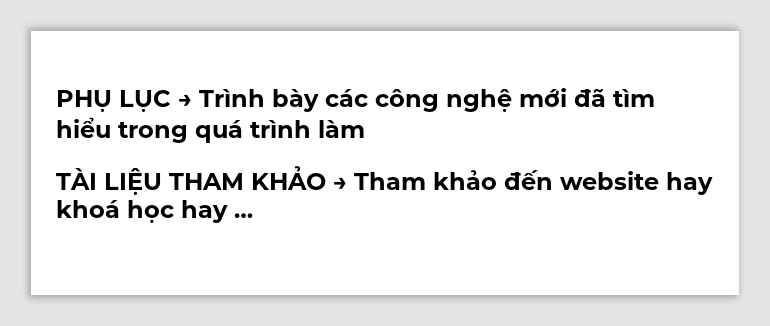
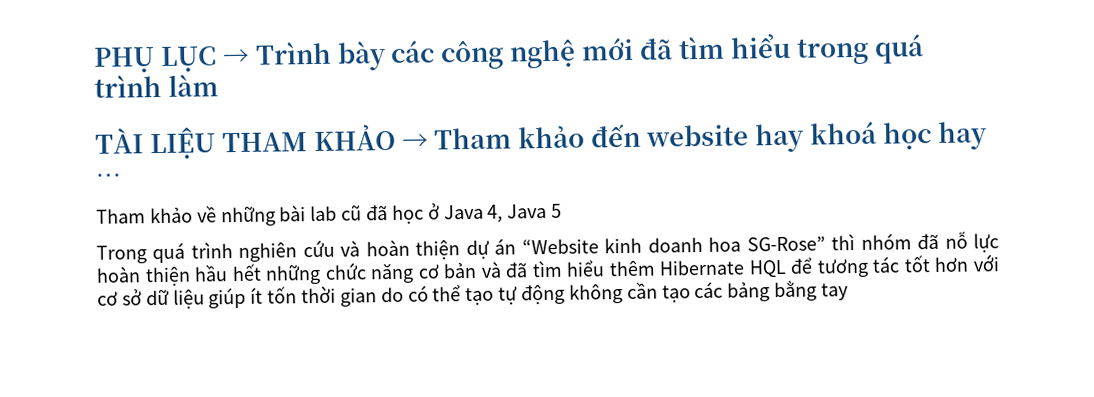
+ Tham khảo về những bài lab cũ đã học ở Java 4, Java 5
+ Trong quá trình nghiên cứu và hoàn thiện dự án “Website kinh doanh hoa SG-Rose” thì nhóm đã nỗ lực hoàn thiện hầu hết những chức năng cơ bản và đã tìm hiểu thêm Hibernate HQL để tương tác tốt hơn với cơ sở dữ liệu giúp ít tốn thời gian do có thể tạo tự động không cần tạo các bảng bằng tay

